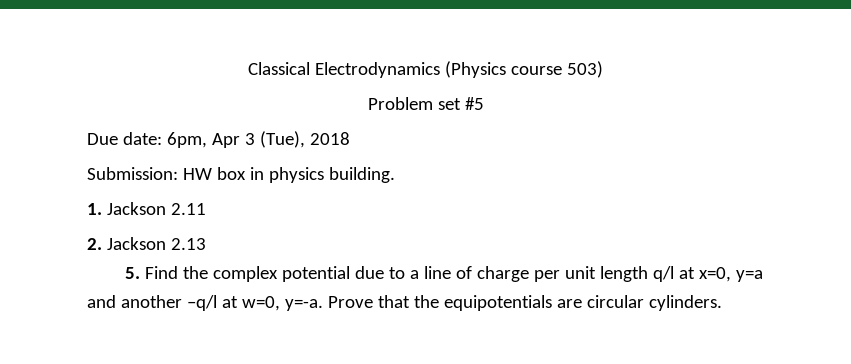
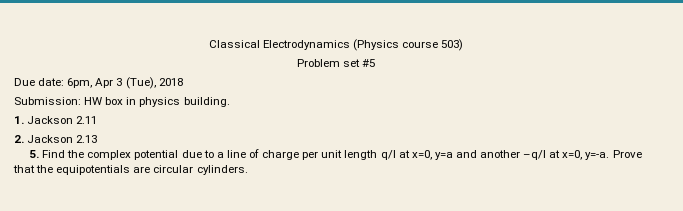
- 5. Find the complex potential due to a line of charge per unit length q/l at x=0, y=a and another –q/l at w=0, y=-a.
+ 5. Find the complex potential due to a line of charge per unit length q/l at x=0, y=a and another –q/l at x=0, y=-a.

